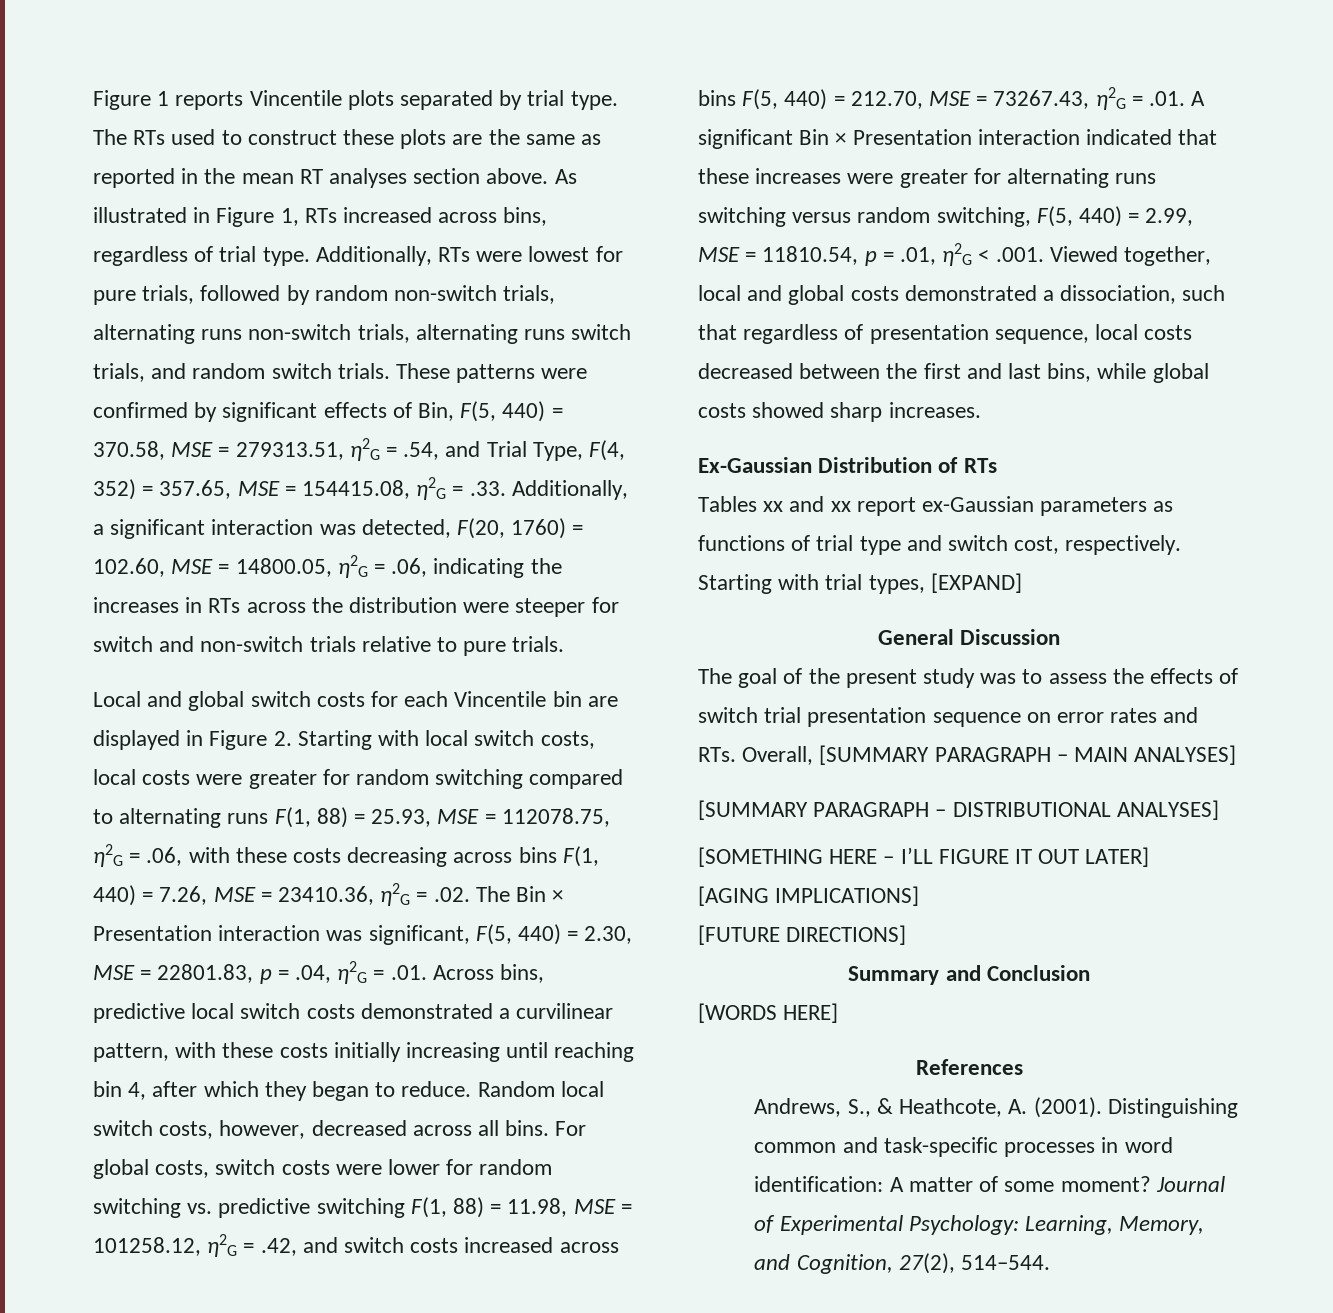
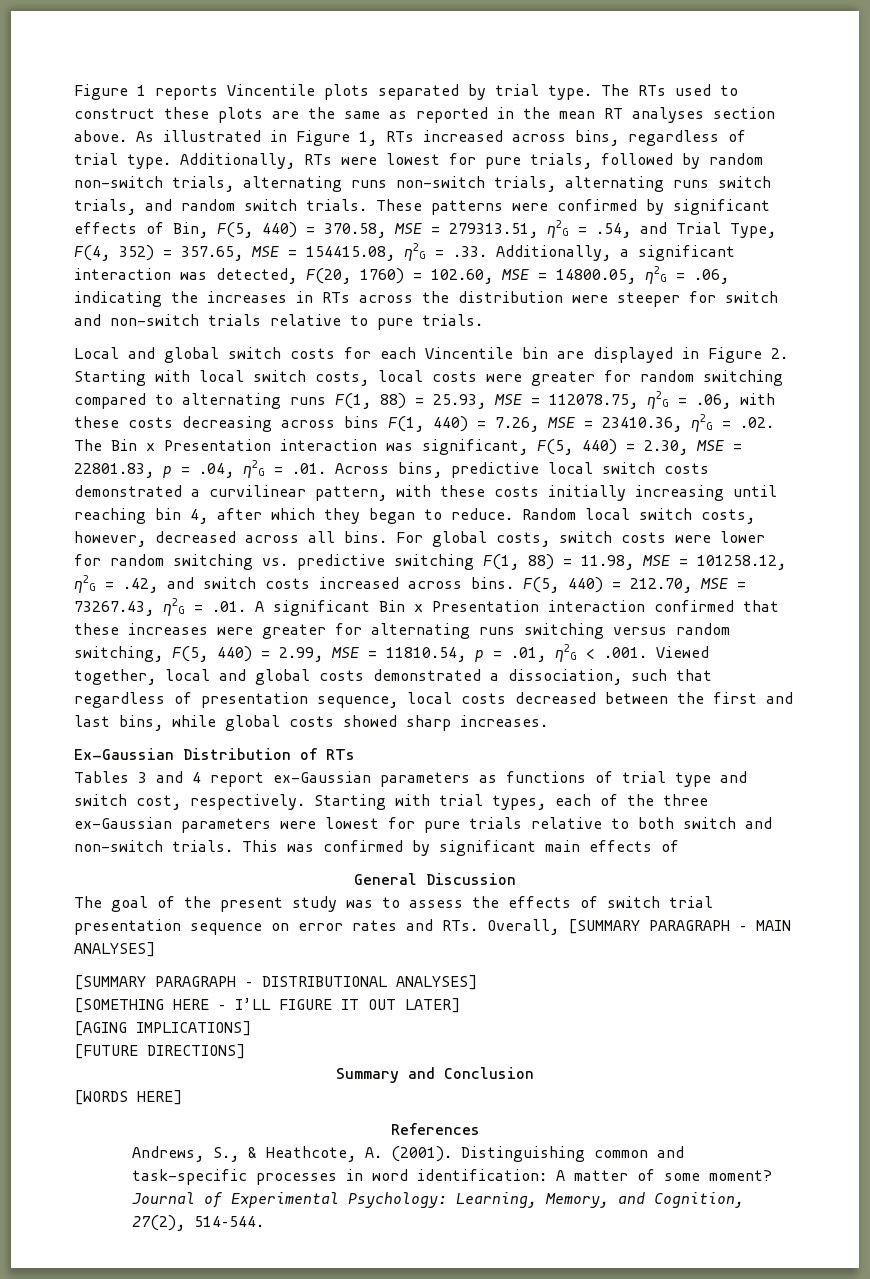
- For global costs, switch costs were lower for random switching vs. predictive switching F(1, 88) = 11.98, MSE = 101258.12, η2G = .42, and switch costs increased across bins F(5, 440) = 212.70, MSE = 73267.43, η2G = .01. A significant Bin × Presentation interaction indicated that these increases were greater for alternating runs switching versus random switching, F(5, 440) = 2.99, MSE = 11810.54, p = .01, η2G < .001. Viewed together, local and global costs demonstrated a dissociation, such that regardless of presentation sequence, local costs decreased between the first and last bins, while global costs showed sharp increases.
+ For global costs, switch costs were lower for random switching vs. predictive switching F(1, 88) = 11.98, MSE = 101258.12, η2G = .42, and switch costs increased across bins. F(5, 440) = 212.70, MSE = 73267.43, η2G = .01. A significant Bin × Presentation interaction confirmed that these increases were greater for alternating runs switching versus random switching, F(5, 440) = 2.99, MSE = 11810.54, p = .01, η2G < .001. Viewed together, local and global costs demonstrated a dissociation, such that regardless of presentation sequence, local costs decreased between the first and last bins, while global costs showed sharp increases.
- Tables xx and xx report ex-Gaussian parameters as functions of trial type and switch cost, respectively.
+ Tables 3 and 4 report ex-Gaussian parameters as functions of trial type and switch cost, respectively.
- Starting with trial types, [EXPAND]
+ Starting with trial types, each of the three ex-Gaussian parameters were lowest for pure trials relative to both switch and non-switch trials. This was confirmed by significant main effects of

